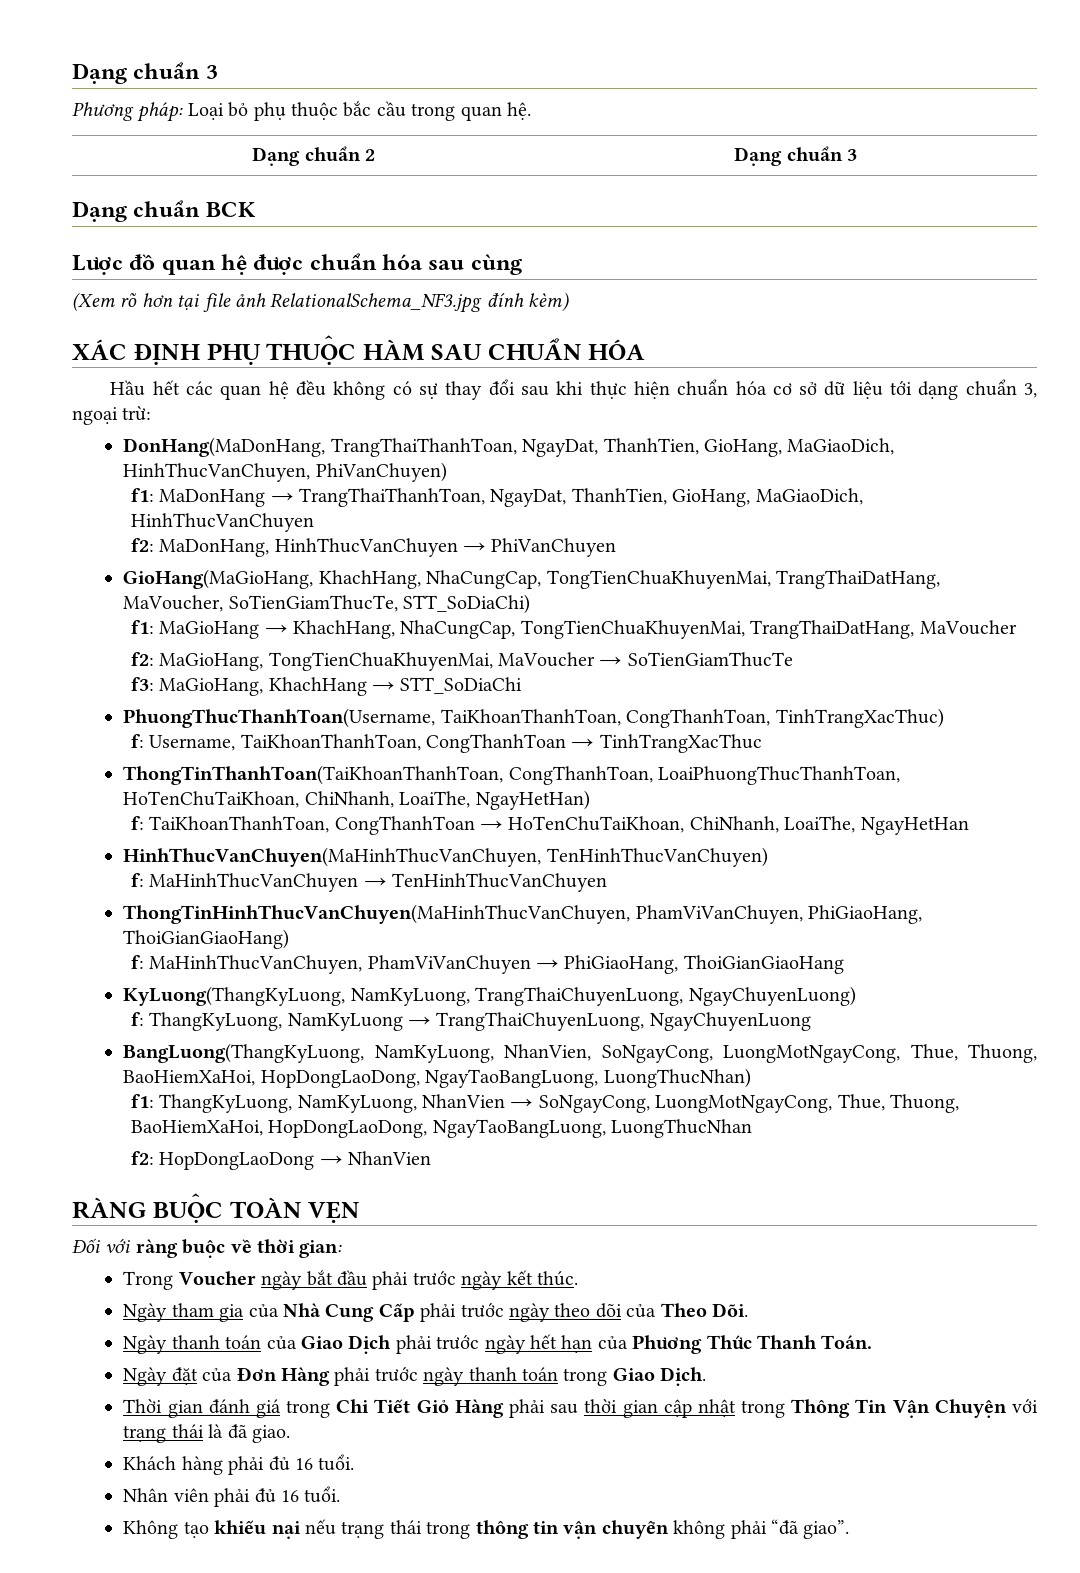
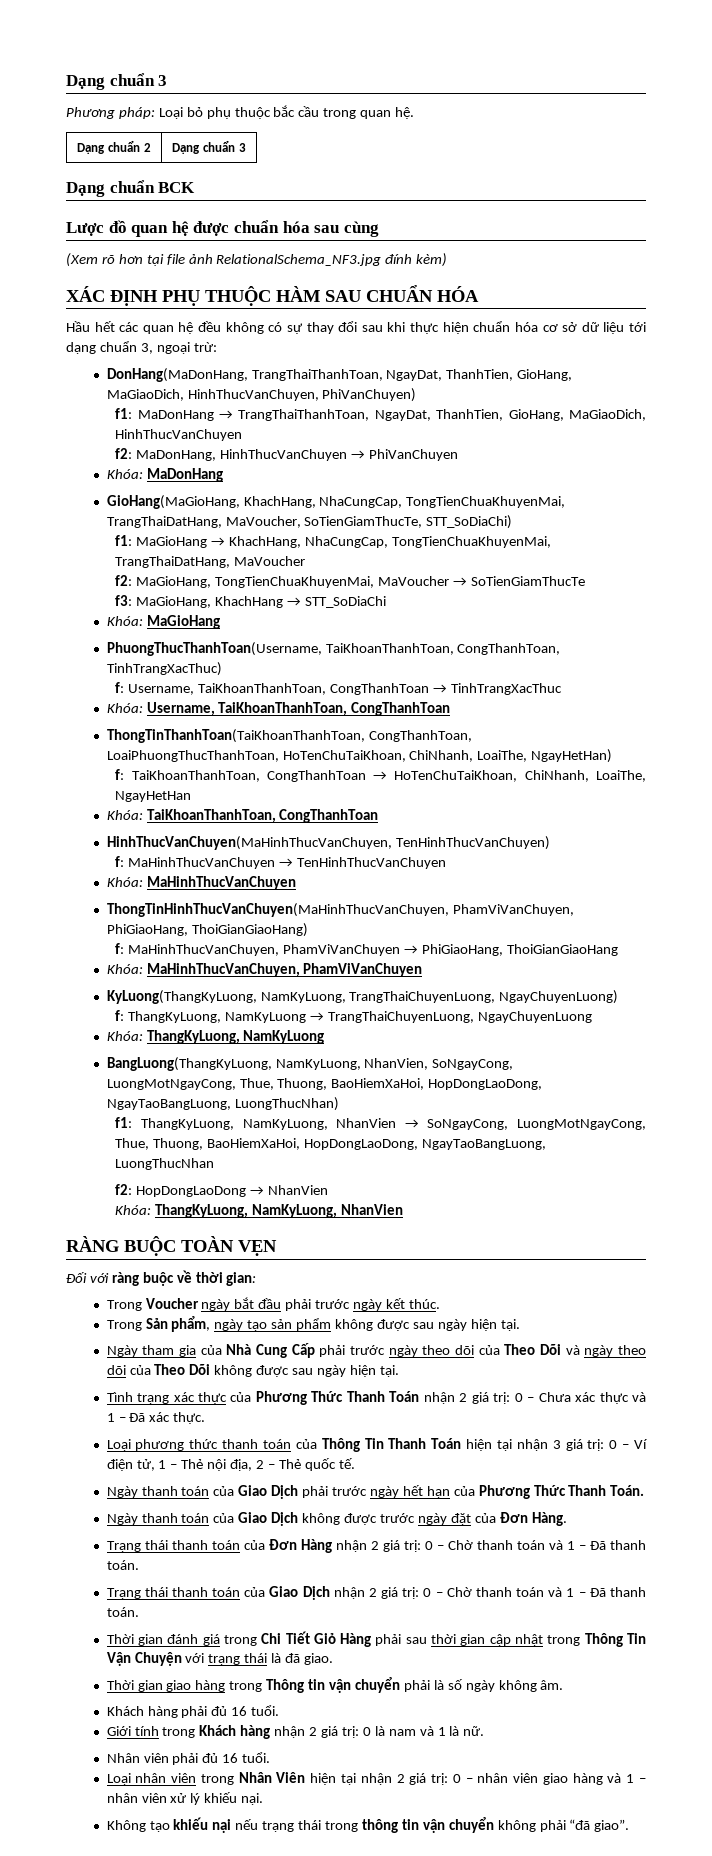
+ Khóa: MaDonHang
+ Khóa: MaGioHang
+ Khóa: Username, TaiKhoanThanhToan, CongThanhToan
+ Khóa: TaiKhoanThanhToan, CongThanhToan
+ Khóa: MaHinhThucVanChuyen
+ Khóa: MaHinhThucVanChuyen, PhamViVanChuyen
+ Khóa: ThangKyLuong, NamKyLuong
+ Khóa: ThangKyLuong, NamKyLuong, NhanVien
+ Trong Sản phẩm, ngày tạo sản phẩm không được sau ngày hiện tại.
- Ngày tham gia của Nhà Cung Cấp phải trước ngày theo dõi của Theo Dõi.
+ Ngày tham gia của Nhà Cung Cấp phải trước ngày theo dõi của Theo Dõi và ngày theo dõi của Theo Dõi không được sau ngày hiện tại.
+ Tình trạng xác thực của Phương Thức Thanh Toán nhận 2 giá trị: 0 – Chưa xác thực và 1 – Đã xác thực.
+ Loại phương thức thanh toán của Thông Tin Thanh Toán hiện tại nhận 3 giá trị: 0 – Ví điện tử, 1 – Thẻ nội địa, 2 – Thẻ quốc tế.
- Ngày đặt của Đơn Hàng phải trước ngày thanh toán trong Giao Dịch.
+ Ngày thanh toán của Giao Dịch không được trước ngày đặt của Đơn Hàng.
+ Trạng thái thanh toán của Đơn Hàng nhận 2 giá trị: 0 – Chờ thanh toán và 1 – Đã thanh toán.
+ Trạng thái thanh toán của Giao Dịch nhận 2 giá trị: 0 – Chờ thanh toán và 1 – Đã thanh toán.
+ Thời gian giao hàng trong Thông tin vận chuyển phải là số ngày không âm.
+ Giới tính trong Khách hàng nhận 2 giá trị: 0 là nam và 1 là nữ.
+ Loại nhân viên trong Nhân Viên hiện tại nhận 2 giá trị: 0 – nhân viên giao hàng và 1 – nhân viên xử lý khiếu nại.

